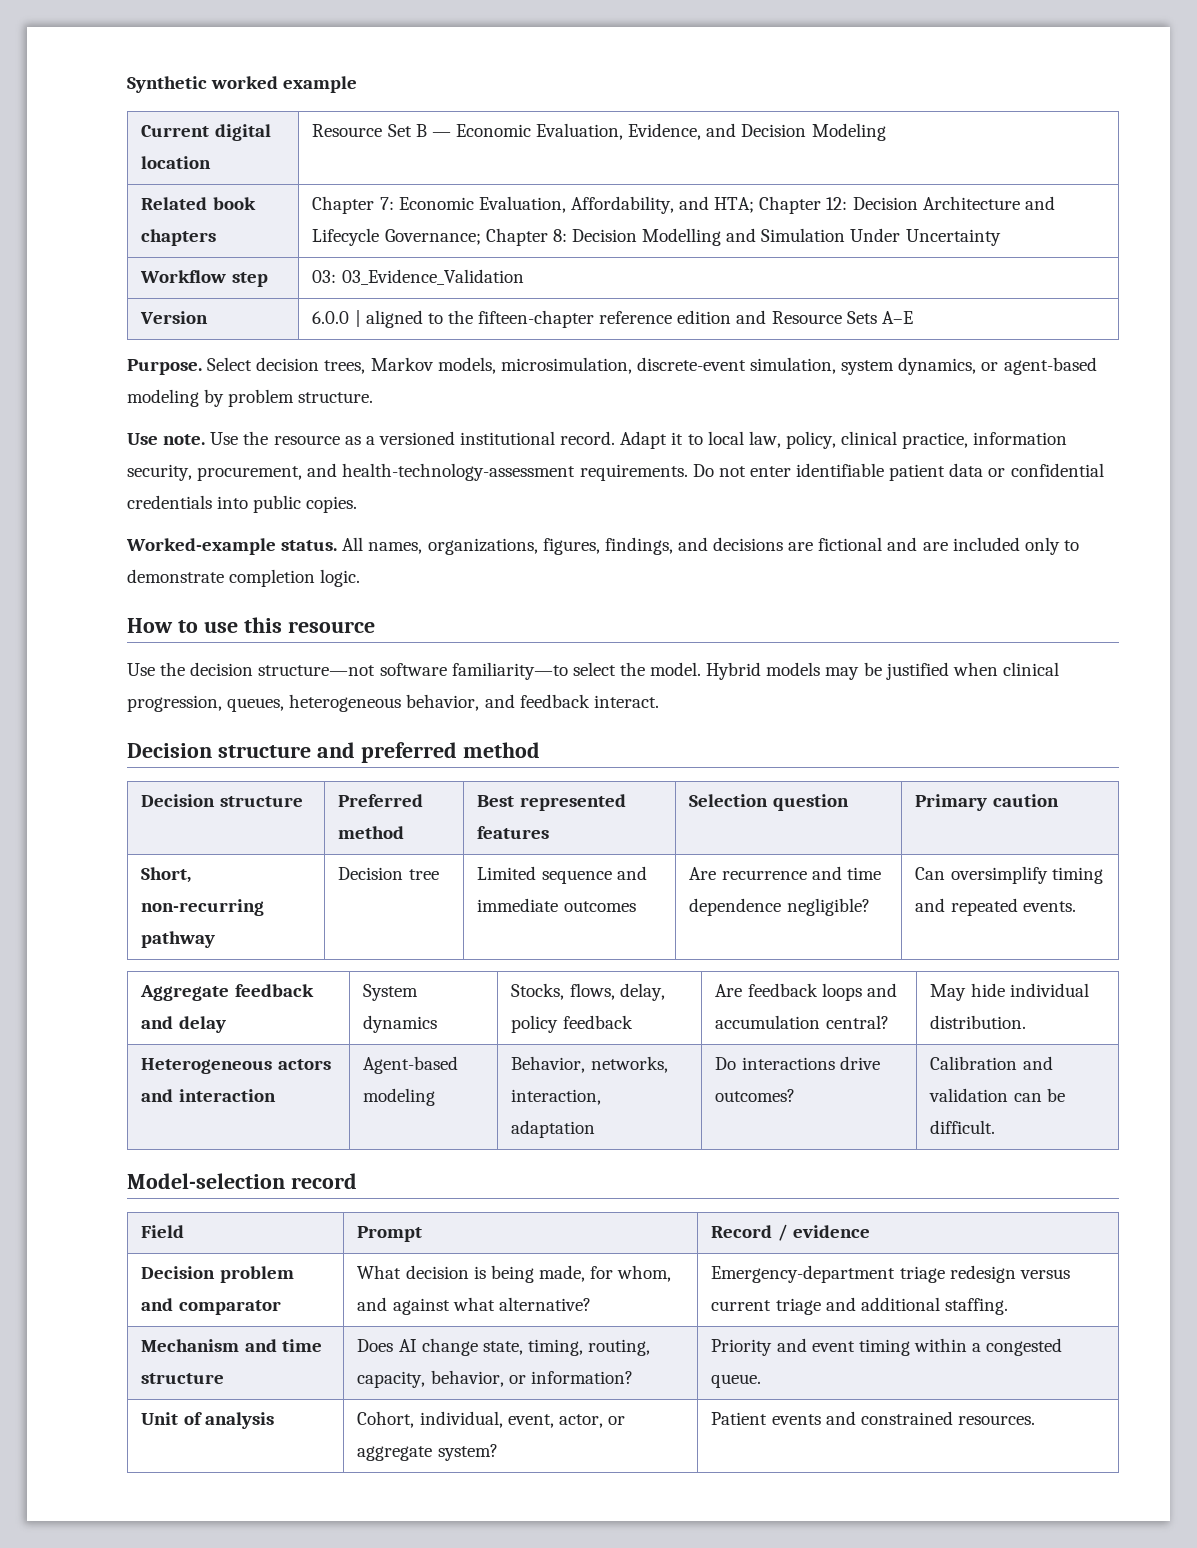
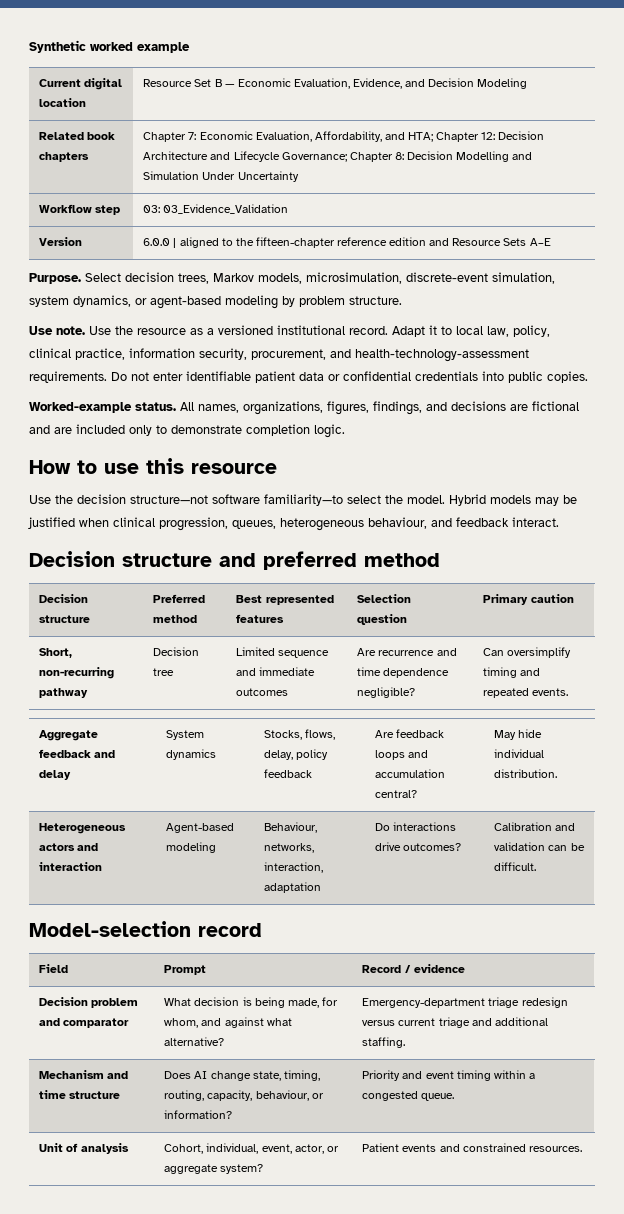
- Hybrid models may be justified when clinical progression, queues, heterogeneous behavior, and feedback interact.
+ Hybrid models may be justified when clinical progression, queues, heterogeneous behaviour, and feedback interact.
- Heterogeneous actors and interaction | Agent-based modeling | Behavior, networks, interaction, adaptation | Do interactions drive outcomes? | Calibration and validation can be difficult.
+ Heterogeneous actors and interaction | Agent-based modeling | Behaviour, networks, interaction, adaptation | Do interactions drive outcomes? | Calibration and validation can be difficult.
- Mechanism and time structure | Does AI change state, timing, routing, capacity, behavior, or information? | Priority and event timing within a congested queue.
+ Mechanism and time structure | Does AI change state, timing, routing, capacity, behaviour, or information? | Priority and event timing within a congested queue.

